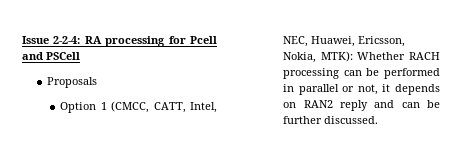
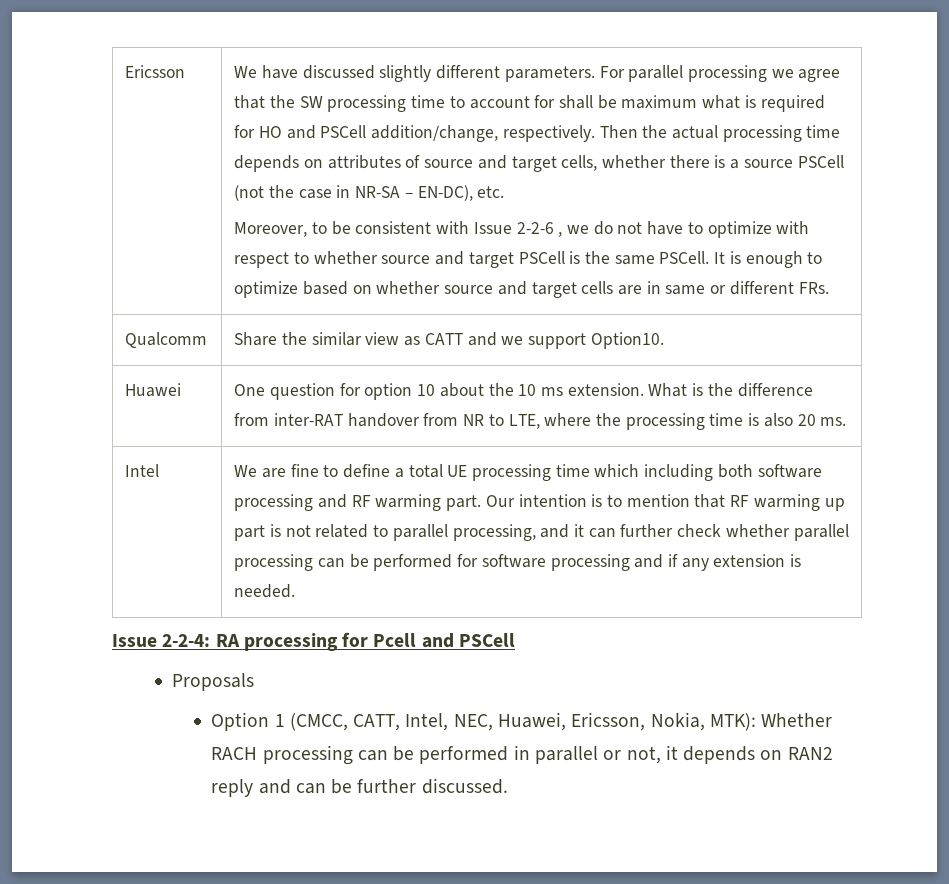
+ Ericsson | We have discussed slightly different parameters. For parallel processing we agree that the SW processing time to account for shall be maximum what is required for HO and PSCell addition/change, respectively. Then the actual processing time depends on attributes of source and target cells, whether there is a source PSCell (not the case in NR-SA – EN-DC), etc.
+ Moreover, to be consistent with Issue 2-2-6 , we do not have to optimize with respect to whether source and target PSCell is the same PSCell. It is enough to optimize based on whether source and target cells are in same or different FRs.
+ Qualcomm | Share the similar view as CATT and we support Option10.
+ Huawei | One question for option 10 about the 10 ms extension. What is the difference from inter-RAT handover from NR to LTE, where the processing time is also 20 ms.
+ Intel | We are fine to define a total UE processing time which including both software processing and RF warming part. Our intention is to mention that RF warming up part is not related to parallel processing, and it can further check whether parallel processing can be performed for software processing and if any extension is needed.

